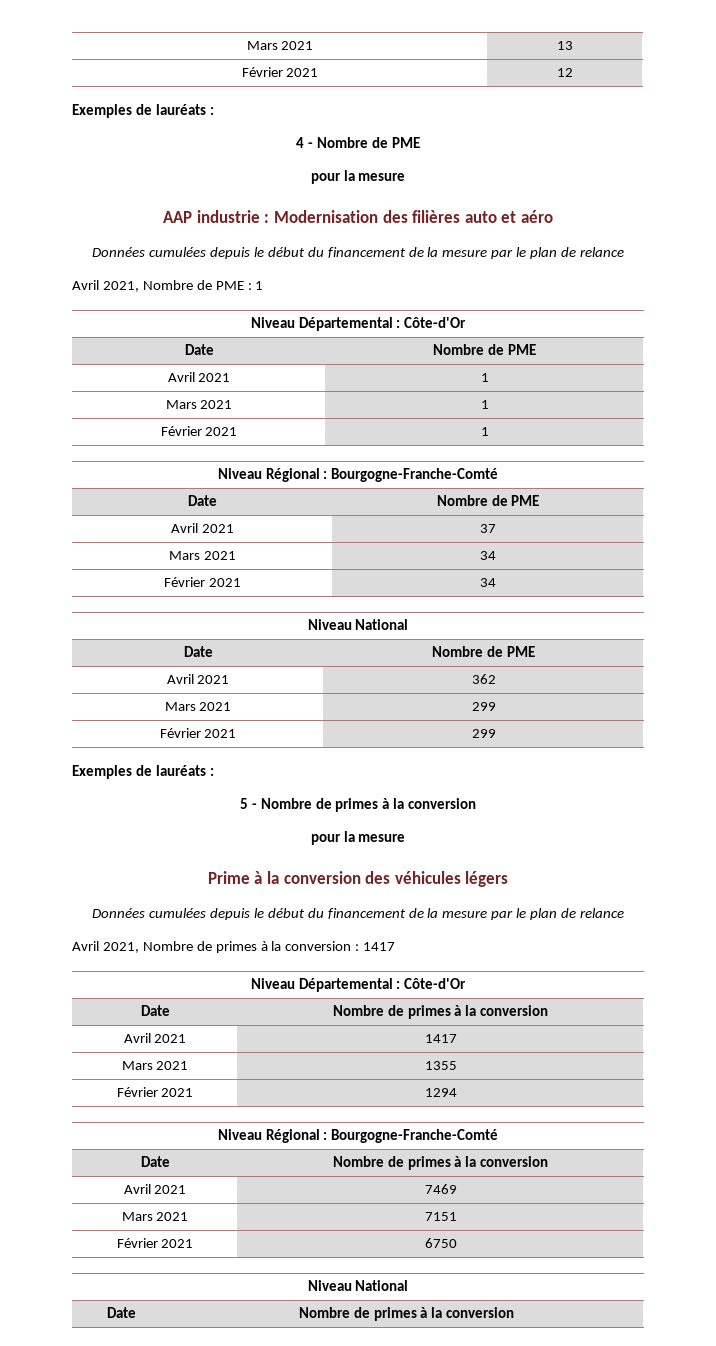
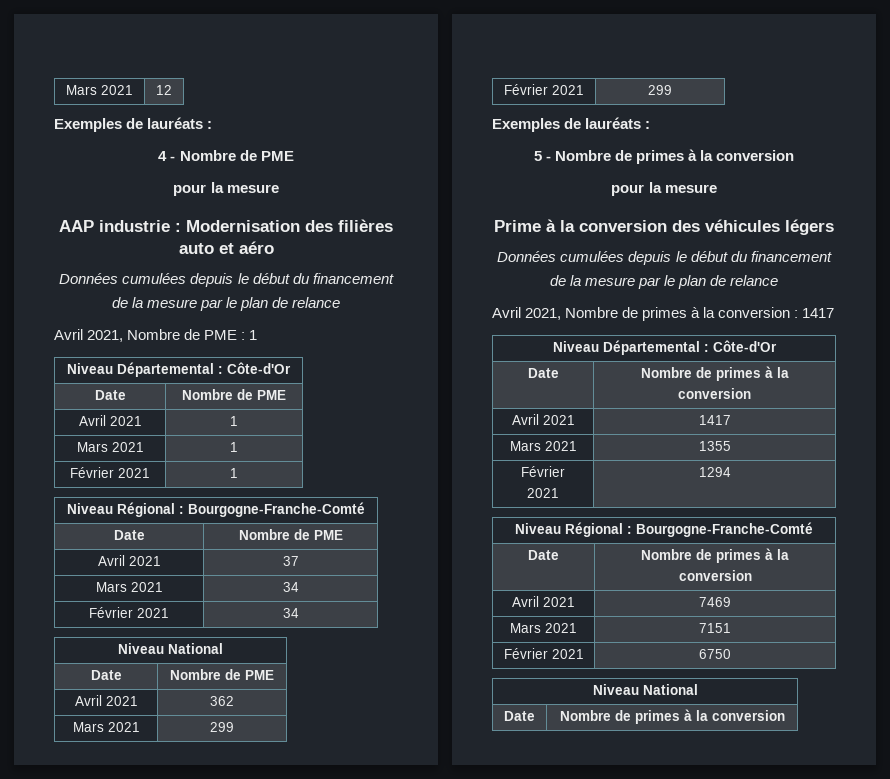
- Mars 2021 | 13
- Février 2021 | 12
+ Mars 2021 | 12

